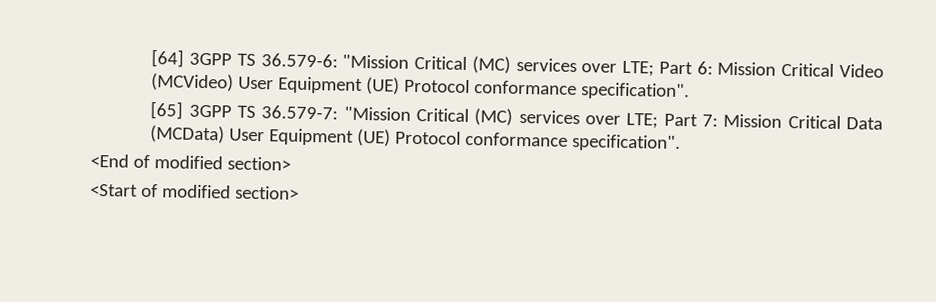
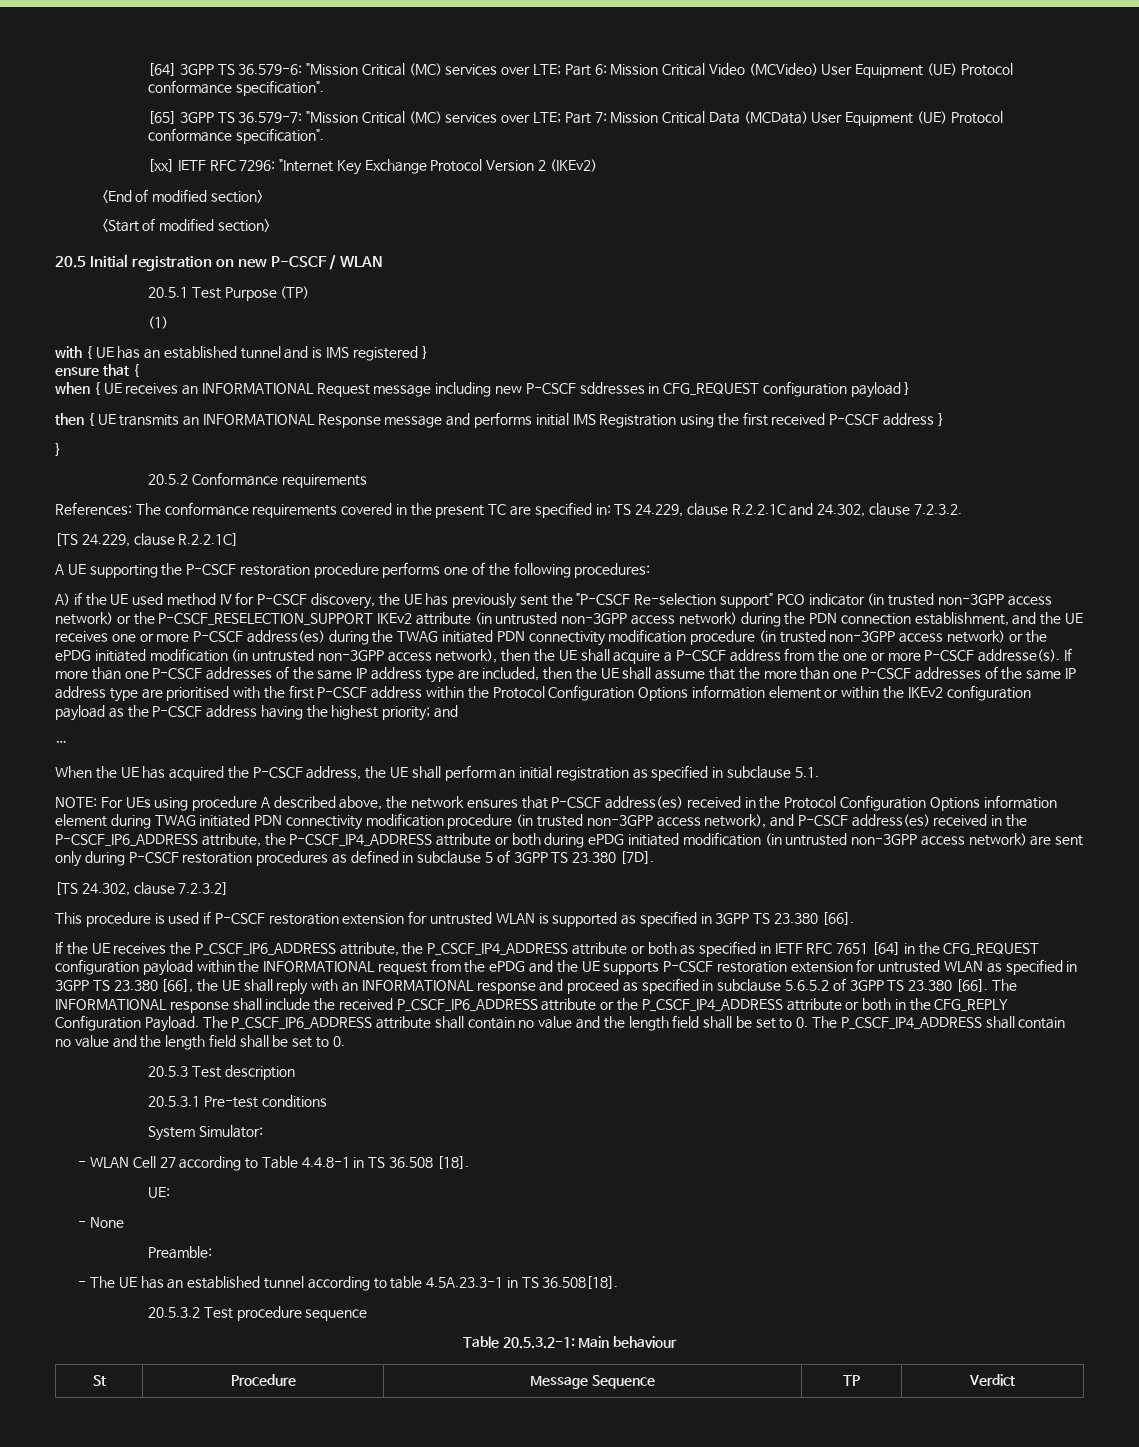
+ [xx] IETF RFC 7296: "Internet Key Exchange Protocol Version 2 (IKEv2)
+ 20.5 Initial registration on new P-CSCF / WLAN
+ 20.5.1 Test Purpose (TP)
+ (1)
+ with { UE has an established tunnel and is IMS registered }
+ ensure that {
+ when { UE receives an INFORMATIONAL Request message including new P-CSCF sddresses in CFG_REQUEST configuration payload }
+ then { UE transmits an INFORMATIONAL Response message and performs initial IMS Registration using the first received P-CSCF address }
+ }
+ 20.5.2 Conformance requirements
+ References: The conformance requirements covered in the present TC are specified in: TS 24.229, clause R.2.2.1C and 24.302, clause 7.2.3.2.
+ [TS 24.229, clause R.2.2.1C]
+ A UE supporting the P-CSCF restoration procedure performs one of the following procedures:
+ A) if the UE used method IV for P-CSCF discovery, the UE has previously sent the "P-CSCF Re-selection support" PCO indicator (in trusted non-3GPP access network) or the P-CSCF_RESELECTION_SUPPORT IKEv2 attribute (in untrusted non-3GPP access network) during the PDN connection establishment, and the UE receives one or more P-CSCF address(es) during the TWAG initiated PDN connectivity modification procedure (in trusted non-3GPP access network) or the ePDG initiated modification (in untrusted non-3GPP access network), then the UE shall acquire a P-CSCF address from the one or more P-CSCF addresse(s). If more than one P-CSCF addresses of the same IP address type are included, then the UE shall assume that the more than one P-CSCF addresses of the same IP address type are prioritised with the first P-CSCF address within the Protocol Configuration Options information element or within the IKEv2 configuration payload as the P-CSCF address having the highest priority; and
+ …
+ When the UE has acquired the P-CSCF address, the UE shall perform an initial registration as specified in subclause 5.1.
+ NOTE: For UEs using procedure A described above, the network ensures that P-CSCF address(es) received in the Protocol Configuration Options information element during TWAG initiated PDN connectivity modification procedure (in trusted non-3GPP access network), and P-CSCF address(es) received in the P-CSCF_IP6_ADDRESS attribute, the P-CSCF_IP4_ADDRESS attribute or both during ePDG initiated modification (in untrusted non-3GPP access network) are sent only during P-CSCF restoration procedures as defined in subclause 5 of 3GPP TS 23.380 [7D].
+ [TS 24.302, clause 7.2.3.2]
+ This procedure is used if P-CSCF restoration extension for untrusted WLAN is supported as specified in 3GPP TS 23.380 [66].
+ If the UE receives the P_CSCF_IP6_ADDRESS attribute, the P_CSCF_IP4_ADDRESS attribute or both as specified in IETF RFC 7651 [64] in the CFG_REQUEST configuration payload within the INFORMATIONAL request from the ePDG and the UE supports P-CSCF restoration extension for untrusted WLAN as specified in 3GPP TS 23.380 [66], the UE shall reply with an INFORMATIONAL response and proceed as specified in subclause 5.6.5.2 of 3GPP TS 23.380 [66]. The INFORMATIONAL response shall include the received P_CSCF_IP6_ADDRESS attribute or the P_CSCF_IP4_ADDRESS attribute or both in the CFG_REPLY Configuration Payload. The P_CSCF_IP6_ADDRESS attribute shall contain no value and the length field shall be set to 0. The P_CSCF_IP4_ADDRESS shall contain no value and the length field shall be set to 0.
+ 20.5.3 Test description
+ 20.5.3.1 Pre-test conditions
+ System Simulator:
+ - WLAN Cell 27 according to Table 4.4.8-1 in TS 36.508 [18].
+ UE:
+ - None
+ Preamble:
+ - The UE has an established tunnel according to table 4.5A.23.3-1 in TS 36.508[18].
+ 20.5.3.2 Test procedure sequence
+ Table 20.5.3.2-1: Main behaviour
+ St | Procedure | Message Sequence | TP | Verdict

